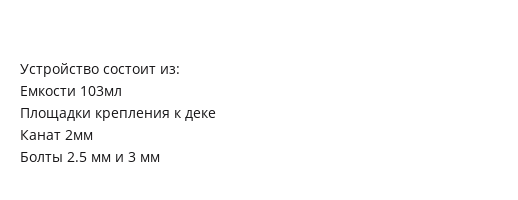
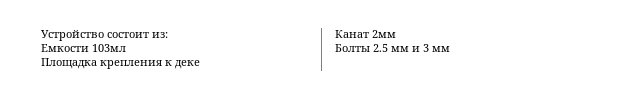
- Площадки крепления к деке
+ Площадка крепления к деке

